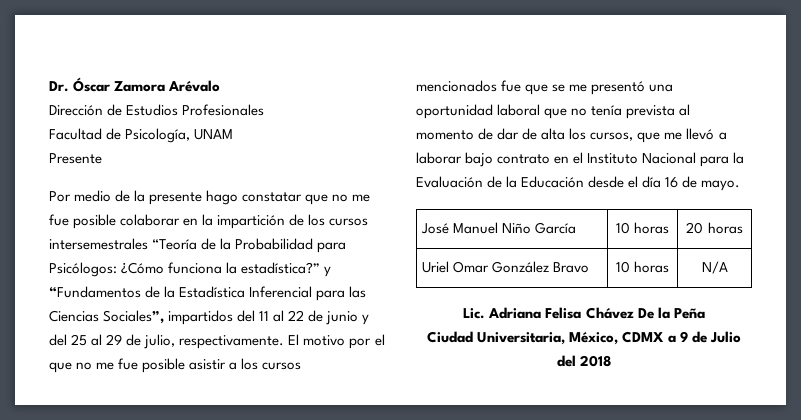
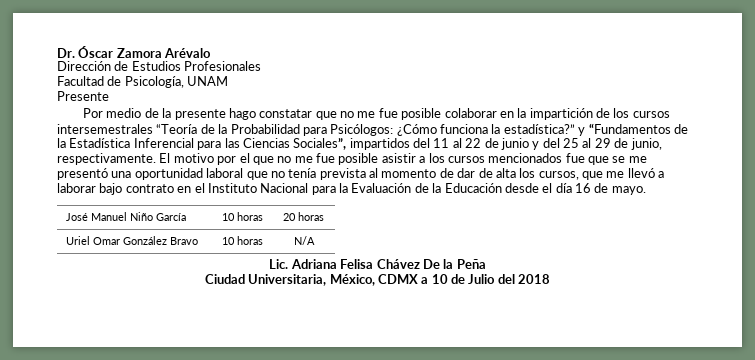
- Por medio de la presente hago constatar que no me fue posible colaborar en la impartición de los cursos intersemestrales “Teoría de la Probabilidad para Psicólogos: ¿Cómo funciona la estadística?” y “Fundamentos de la Estadística Inferencial para las Ciencias Sociales”, impartidos del 11 al 22 de junio y del 25 al 29 de julio, respectivamente.
+ Por medio de la presente hago constatar que no me fue posible colaborar en la impartición de los cursos intersemestrales “Teoría de la Probabilidad para Psicólogos: ¿Cómo funciona la estadística?” y “Fundamentos de la Estadística Inferencial para las Ciencias Sociales”, impartidos del 11 al 22 de junio y del 25 al 29 de junio, respectivamente.
- Ciudad Universitaria, México, CDMX a 9 de Julio del 2018
+ Ciudad Universitaria, México, CDMX a 10 de Julio del 2018

